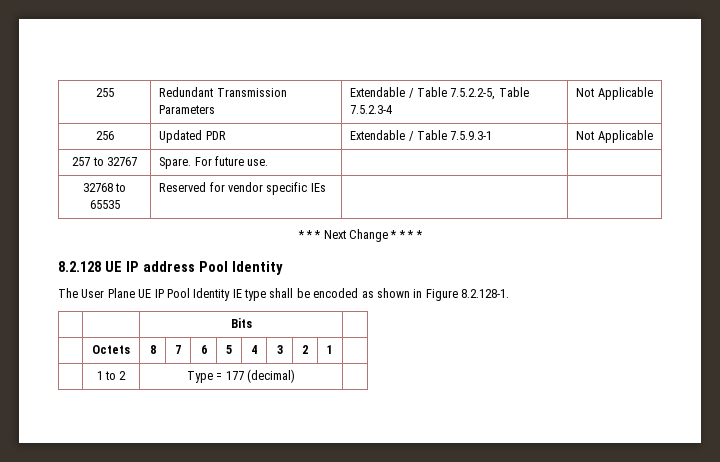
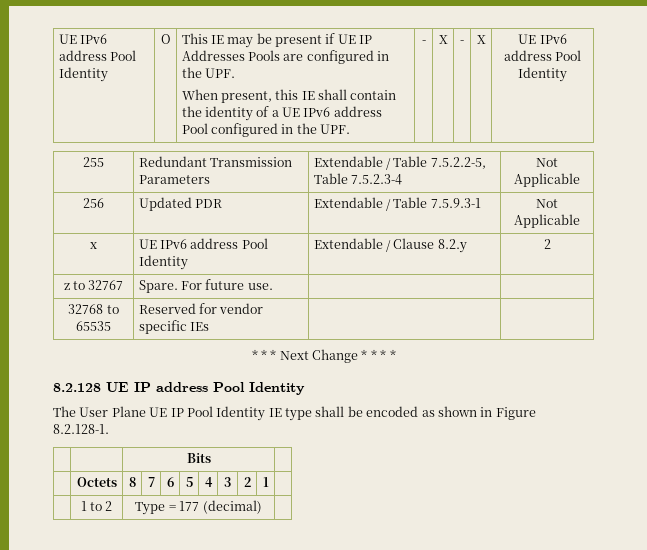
+ UE IPv6 address Pool Identity | O | This IE may be present if UE IP Addresses Pools are configured in the UPF.
+ When present, this IE shall contain the identity of a UE IPv6 address Pool configured in the UPF. | - | X | - | X | UE IPv6 address Pool Identity
- 257 to 32767 | Spare. For future use. | |
+ x | UE IPv6 address Pool Identity | Extendable / Clause 8.2.y | 2
+ z to 32767 | Spare. For future use. | |

